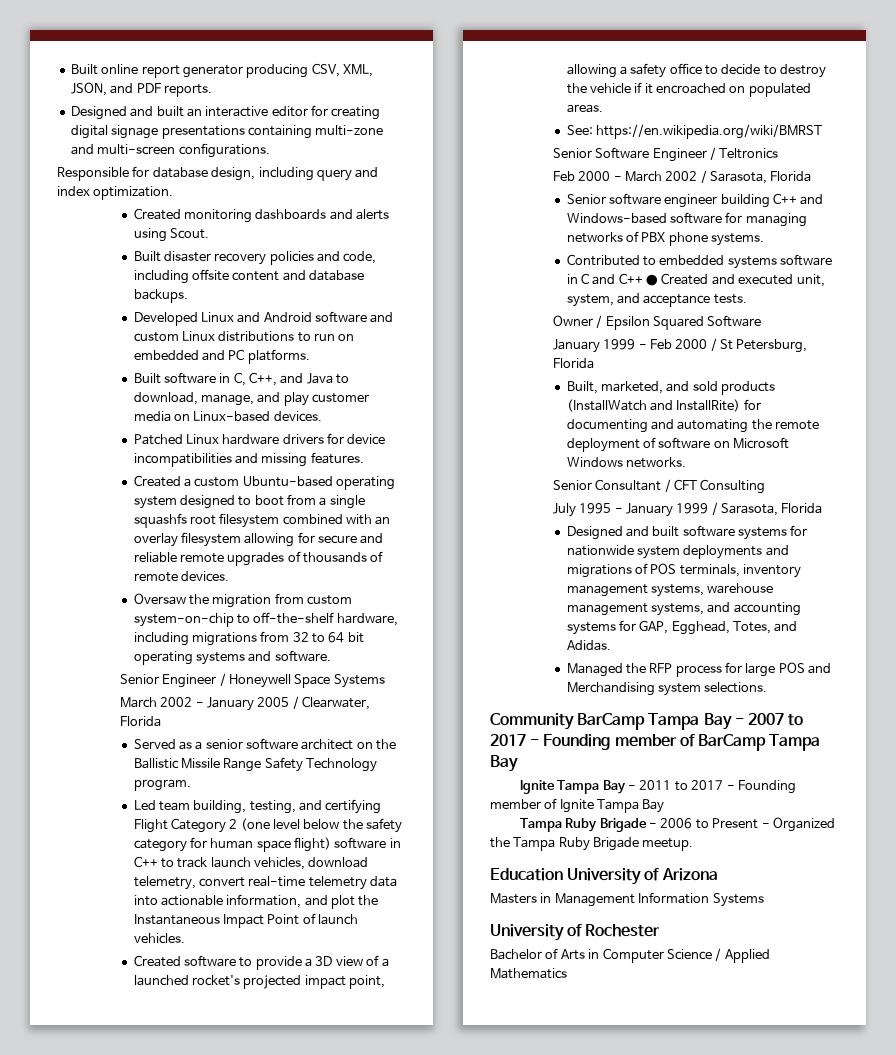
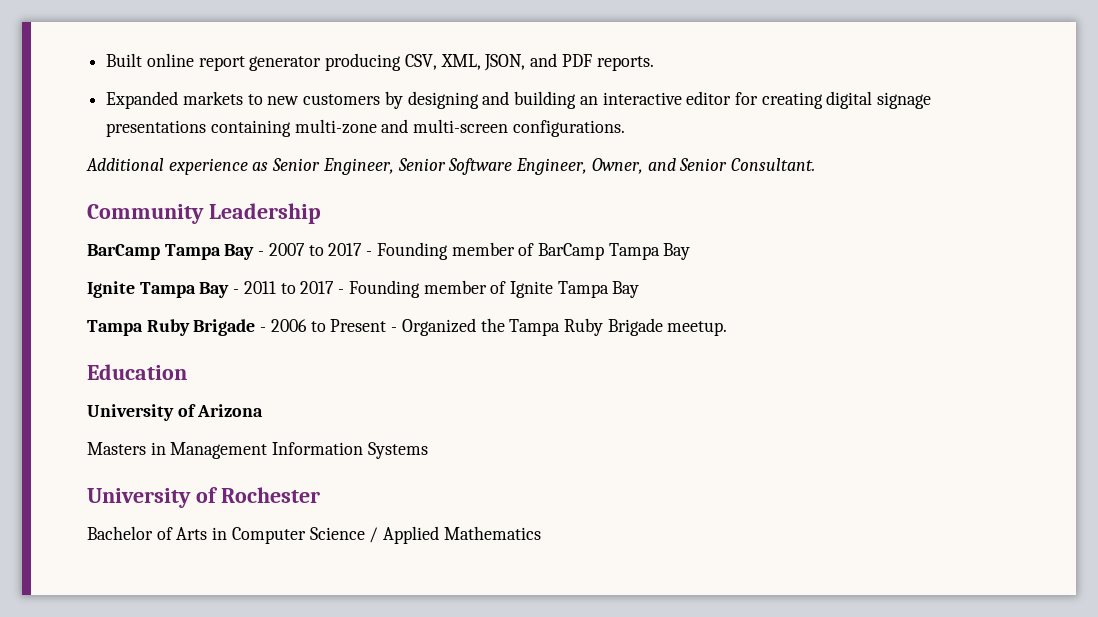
- Designed and built an interactive editor for creating digital signage presentations containing multi-zone and multi-screen configurations.
+ Expanded markets to new customers by designing and building an interactive editor for creating digital signage presentations containing multi-zone and multi-screen configurations.
- Responsible for database design, including query and index optimization.
- Created monitoring dashboards and alerts using Scout.
- Built disaster recovery policies and code, including offsite content and database backups.
- Developed Linux and Android software and custom Linux distributions to run on embedded and PC platforms.
- Built software in C, C++, and Java to download, manage, and play customer media on Linux-based devices.
- Patched Linux hardware drivers for device incompatibilities and missing features.
- Created a custom Ubuntu-based operating system designed to boot from a single squashfs root filesystem combined with an overlay filesystem allowing for secure and reliable remote upgrades of thousands of remote devices.
- Oversaw the migration from custom system-on-chip to off-the-shelf hardware, including migrations from 32 to 64 bit operating systems and software.
- Senior Engineer / Honeywell Space Systems
- March 2002 - January 2005 / Clearwater, Florida
- Served as a senior software architect on the Ballistic Missile Range Safety Technology program.
- Led team building, testing, and certifying Flight Category 2 (one level below the safety category for human space flight) software in C++ to track launch vehicles, download telemetry, convert real-time telemetry data into actionable information, and plot the Instantaneous Impact Point of launch vehicles.
- Created software to provide a 3D view of a launched rocket's projected impact point, allowing a safety office to decide to destroy the vehicle if it encroached on populated areas.
- See: https://en.wikipedia.org/wiki/BMRST
- Senior Software Engineer / Teltronics
- Feb 2000 - March 2002 / Sarasota, Florida
- Senior software engineer building C++ and Windows-based software for managing networks of PBX phone systems.
- Contributed to embedded systems software in C and C++ ● Created and executed unit, system, and acceptance tests.
- Owner / Epsilon Squared Software
- January 1999 - Feb 2000 / St Petersburg, Florida
- Built, marketed, and sold products (InstallWatch and InstallRite) for documenting and automating the remote deployment of software on Microsoft Windows networks.
- Senior Consultant / CFT Consulting
- July 1995 - January 1999 / Sarasota, Florida
- Designed and built software systems for nationwide system deployments and migrations of POS terminals, inventory management systems, warehouse management systems, and accounting systems for GAP, Egghead, Totes, and Adidas.
- Managed the RFP process for large POS and Merchandising system selections.
+ Additional experience as Senior Engineer, Senior Software Engineer, Owner, and Senior Consultant.
- Community BarCamp Tampa Bay - 2007 to 2017 - Founding member of BarCamp Tampa Bay
+ Community Leadership
+ BarCamp Tampa Bay - 2007 to 2017 - Founding member of BarCamp Tampa Bay
- Education University of Arizona
+ Education
+ University of Arizona

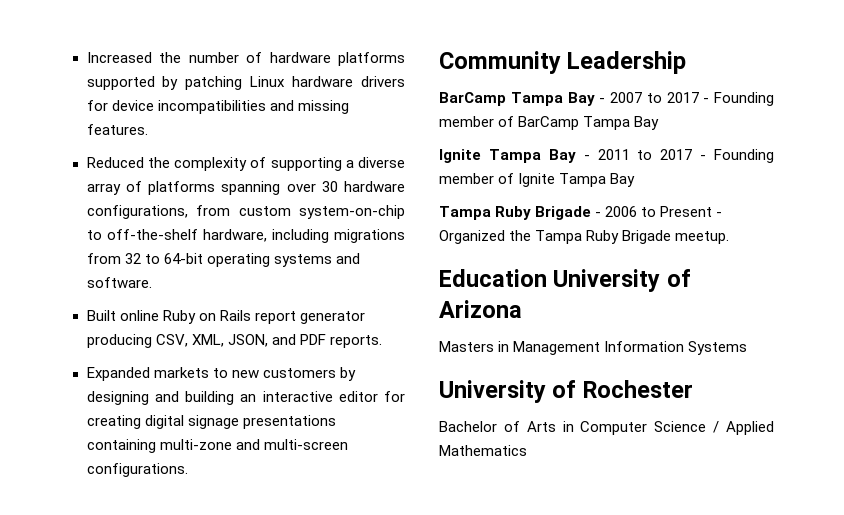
- Built online report generator producing CSV, XML, JSON, and PDF reports.
+ Increased the number of hardware platforms supported by patching Linux hardware drivers for device incompatibilities and missing features.
+ Reduced the complexity of supporting a diverse array of platforms spanning over 30 hardware configurations, from custom system-on-chip to off-the-shelf hardware, including migrations from 32 to 64-bit operating systems and software.
+ Built online Ruby on Rails report generator producing CSV, XML, JSON, and PDF reports.
- Additional experience as Senior Engineer, Senior Software Engineer, Owner, and Senior Consultant.
- Education
- University of Arizona
+ Education University of Arizona

